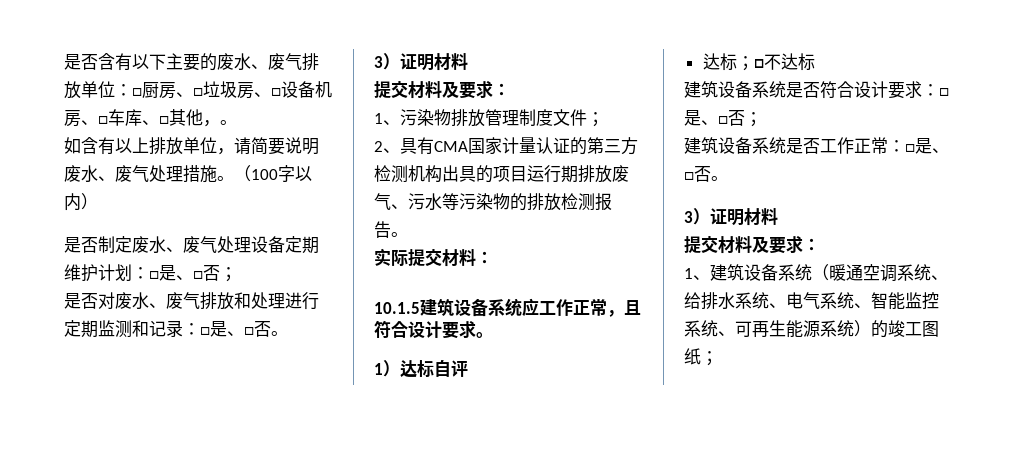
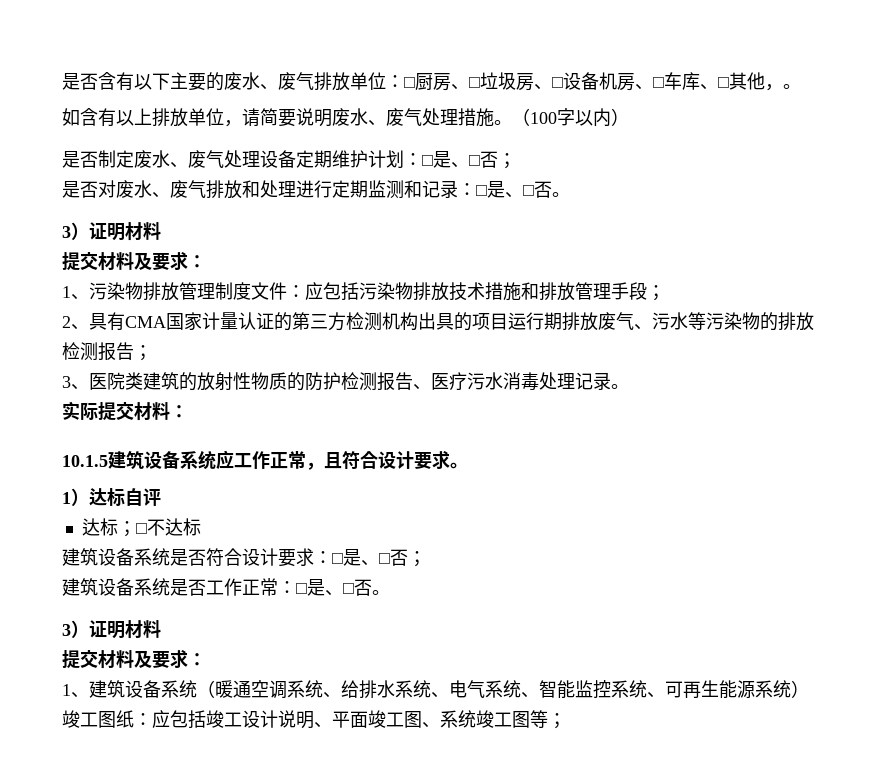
- 1、污染物排放管理制度文件；
+ 1、污染物排放管理制度文件：应包括污染物排放技术措施和排放管理手段；
- 2、具有CMA国家计量认证的第三方检测机构出具的项目运行期排放废气、污水等污染物的排放检测报告。
+ 2、具有CMA国家计量认证的第三方检测机构出具的项目运行期排放废气、污水等污染物的排放检测报告；
+ 3、医院类建筑的放射性物质的防护检测报告、医疗污水消毒处理记录。
- 1、建筑设备系统（暖通空调系统、给排水系统、电气系统、智能监控系统、可再生能源系统）的竣工图纸；
+ 1、建筑设备系统（暖通空调系统、给排水系统、电气系统、智能监控系统、可再生能源系统）竣工图纸：应包括竣工设计说明、平面竣工图、系统竣工图等；

